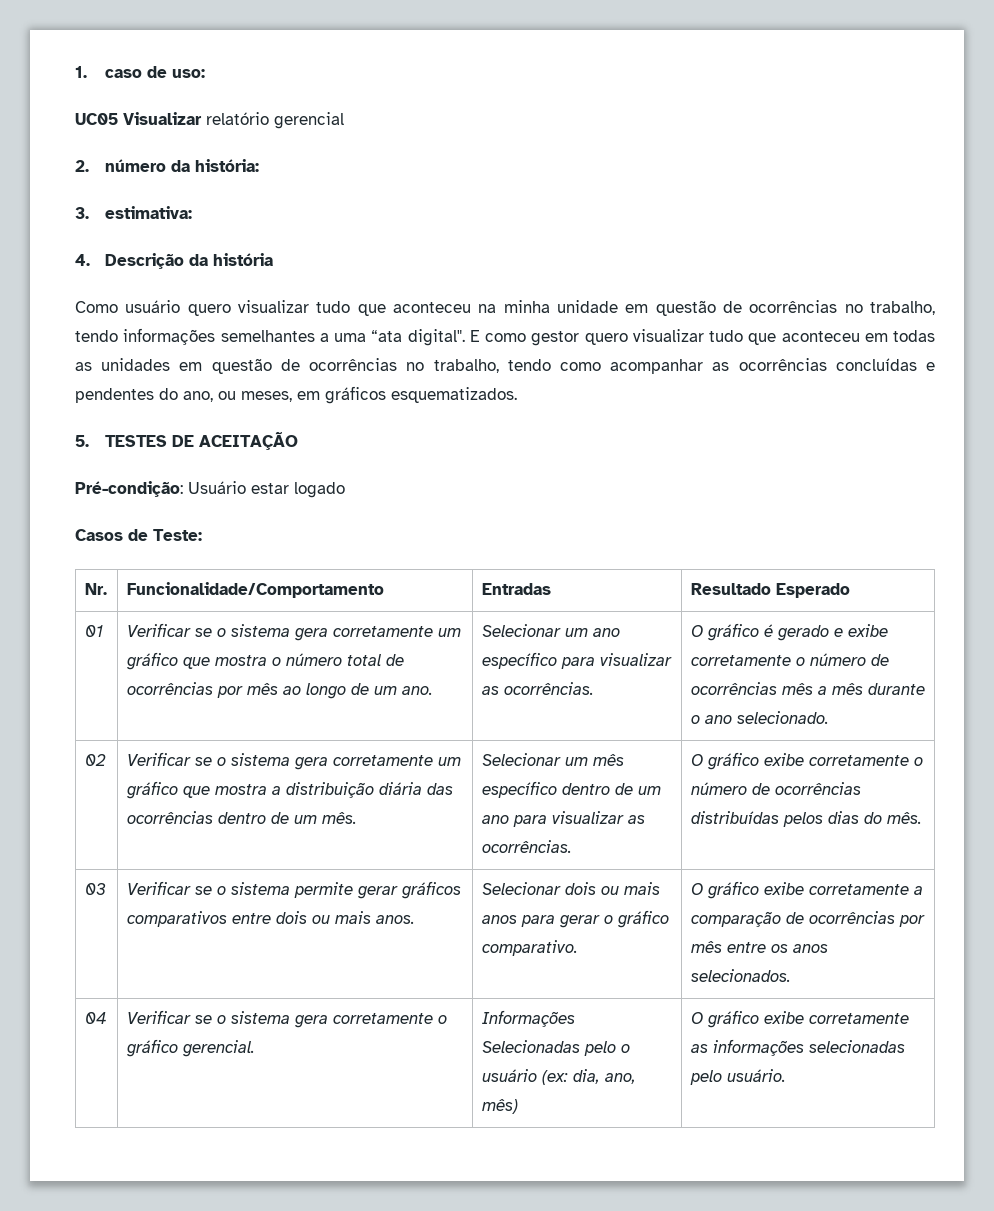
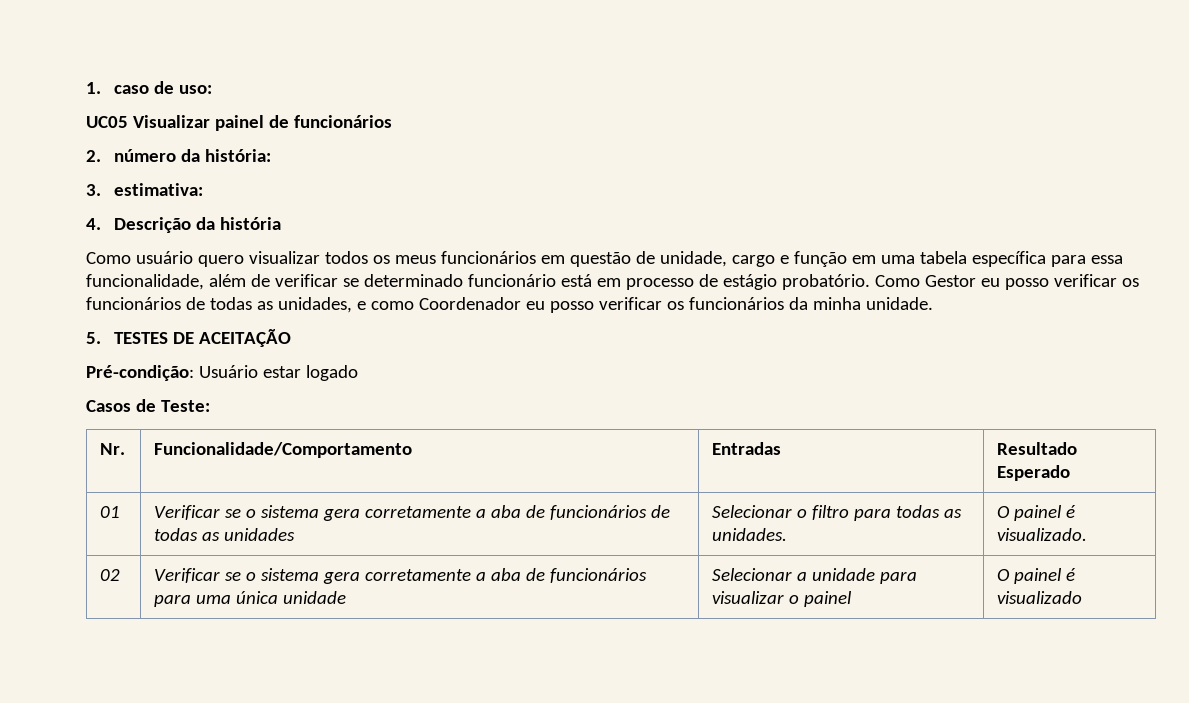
- UC05 Visualizar relatório gerencial
+ UC05 Visualizar painel de funcionários
- Como usuário quero visualizar tudo que aconteceu na minha unidade em questão de ocorrências no trabalho, tendo informações semelhantes a uma “ata digital". E como gestor quero visualizar tudo que aconteceu em todas as unidades em questão de ocorrências no trabalho, tendo como acompanhar as ocorrências concluídas e pendentes do ano, ou meses, em gráficos esquematizados.
+ Como usuário quero visualizar todos os meus funcionários em questão de unidade, cargo e função em uma tabela específica para essa funcionalidade, além de verificar se determinado funcionário está em processo de estágio probatório. Como Gestor eu posso verificar os funcionários de todas as unidades, e como Coordenador eu posso verificar os funcionários da minha unidade.
- Verificar se o sistema gera corretamente um gráfico que mostra o número total de ocorrências por mês ao longo de um ano. | Selecionar um ano específico para visualizar as ocorrências. | O gráfico é gerado e exibe corretamente o número de ocorrências mês a mês durante o ano selecionado.
+ Verificar se o sistema gera corretamente a aba de funcionários de todas as unidades | Selecionar o filtro para todas as unidades. | O painel é visualizado.
- Verificar se o sistema gera corretamente um gráfico que mostra a distribuição diária das ocorrências dentro de um mês. | Selecionar um mês específico dentro de um ano para visualizar as ocorrências. | O gráfico exibe corretamente o número de ocorrências distribuídas pelos dias do mês.
- 03 | Verificar se o sistema permite gerar gráficos comparativos entre dois ou mais anos. | Selecionar dois ou mais anos para gerar o gráfico comparativo. | O gráfico exibe corretamente a comparação de ocorrências por mês entre os anos selecionados.
- 04 | Verificar se o sistema gera corretamente o gráfico gerencial. | Informações Selecionadas pelo o usuário (ex: dia, ano, mês) | O gráfico exibe corretamente as informações selecionadas pelo usuário.
+ Verificar se o sistema gera corretamente a aba de funcionários para uma única unidade | Selecionar a unidade para visualizar o painel | O painel é visualizado

